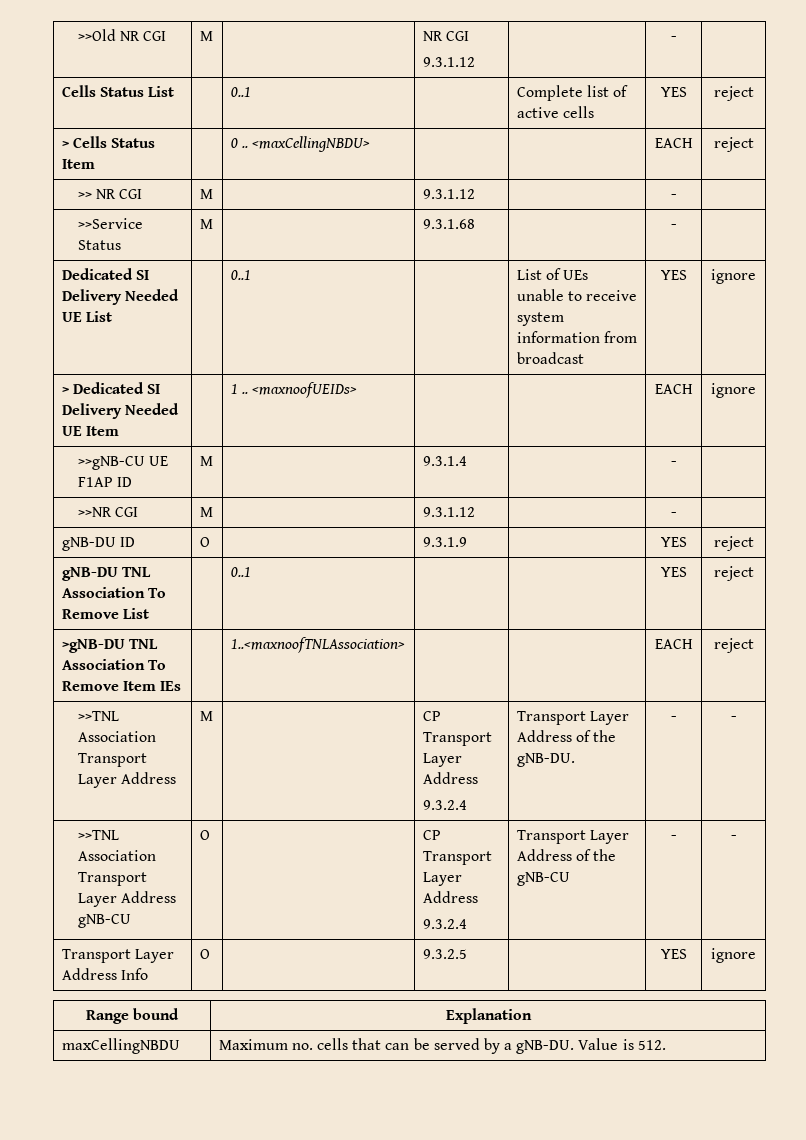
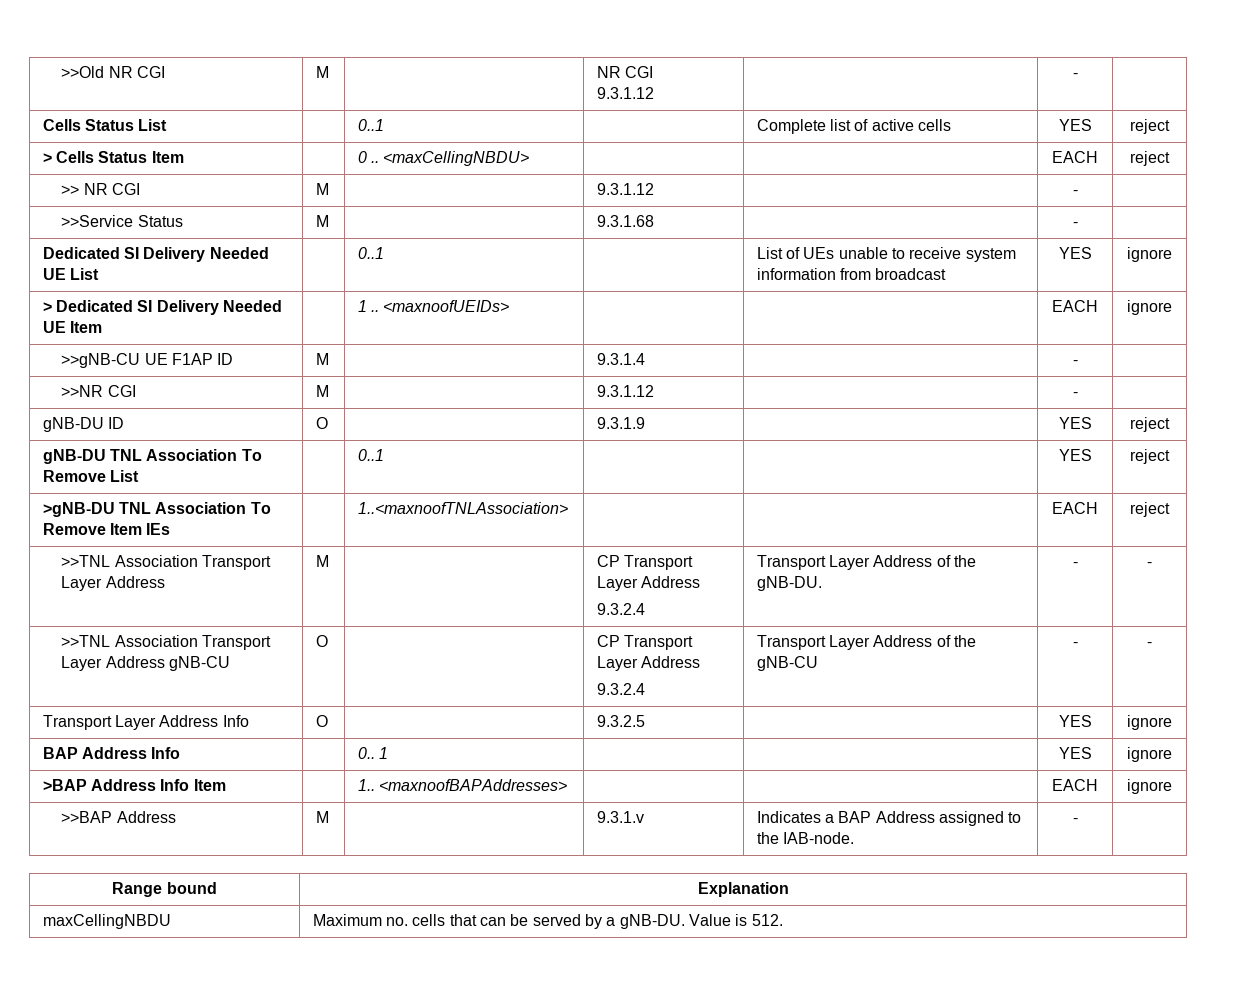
+ BAP Address Info | | 0.. 1 | | | YES | ignore
+ >BAP Address Info Item | | 1.. <maxnoofBAPAddresses> | | | EACH | ignore
+ >>BAP Address | M | | 9.3.1.v | Indicates a BAP Address assigned to the IAB-node. | - |

